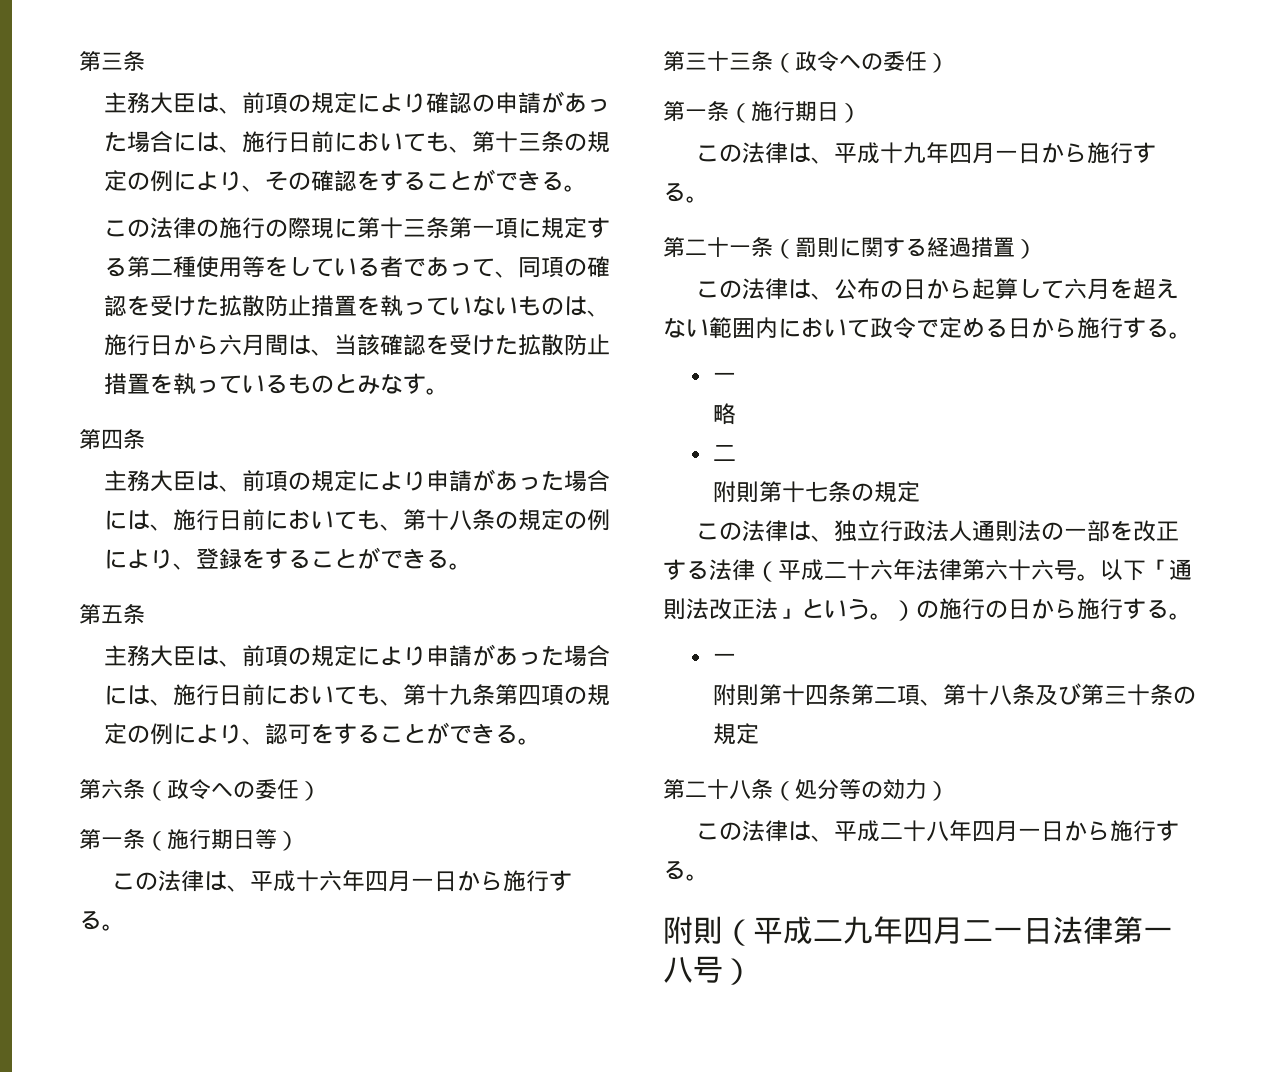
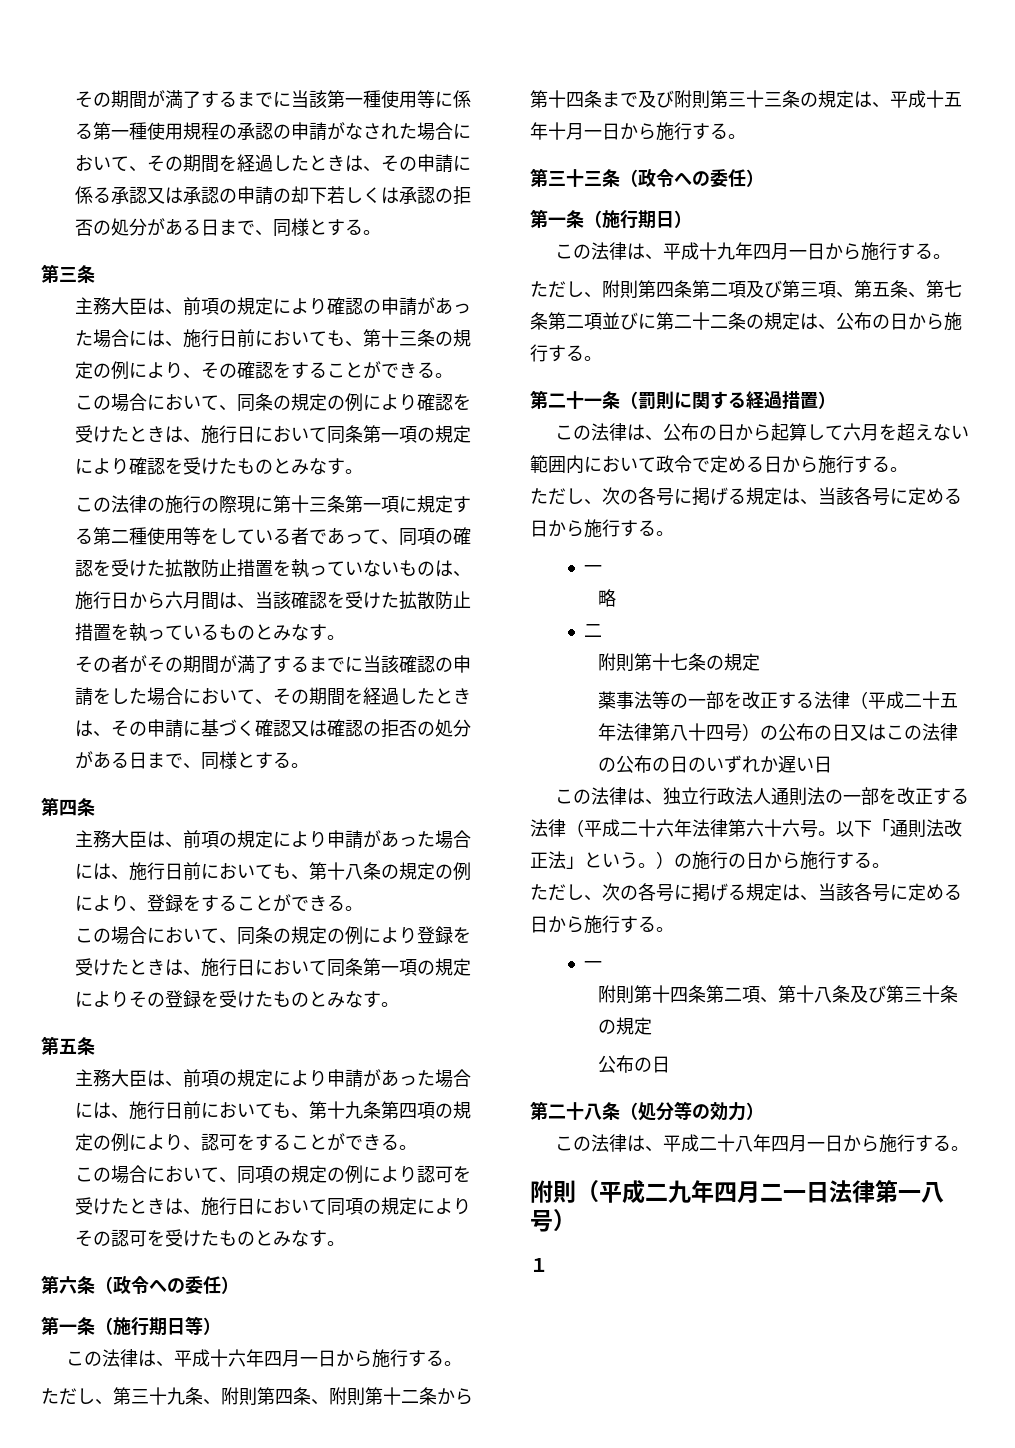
+ その期間が満了するまでに当該第一種使用等に係る第一種使用規程の承認の申請がなされた場合において、その期間を経過したときは、その申請に係る承認又は承認の申請の却下若しくは承認の拒否の処分がある日まで、同様とする。
+ この場合において、同条の規定の例により確認を受けたときは、施行日において同条第一項の規定により確認を受けたものとみなす。
+ その者がその期間が満了するまでに当該確認の申請をした場合において、その期間を経過したときは、その申請に基づく確認又は確認の拒否の処分がある日まで、同様とする。
+ この場合において、同条の規定の例により登録を受けたときは、施行日において同条第一項の規定によりその登録を受けたものとみなす。
+ この場合において、同項の規定の例により認可を受けたときは、施行日において同項の規定によりその認可を受けたものとみなす。
+ ただし、第三十九条、附則第四条、附則第十二条から第十四条まで及び附則第三十三条の規定は、平成十五年十月一日から施行する。
+ ただし、附則第四条第二項及び第三項、第五条、第七条第二項並びに第二十二条の規定は、公布の日から施行する。
  この法律は、公布の日から起算して六月を超えない範囲内において政令で定める日から施行する。
+ ただし、次の各号に掲げる規定は、当該各号に定める日から施行する。
+ 薬事法等の一部を改正する法律（平成二十五年法律第八十四号）の公布の日又はこの法律の公布の日のいずれか遅い日
  以下「通則法改正法」という。）の施行の日から施行する。
+ ただし、次の各号に掲げる規定は、当該各号に定める日から施行する。
  附則第十四条第二項、第十八条及び第三十条の規定
+ 公布の日
+ １

